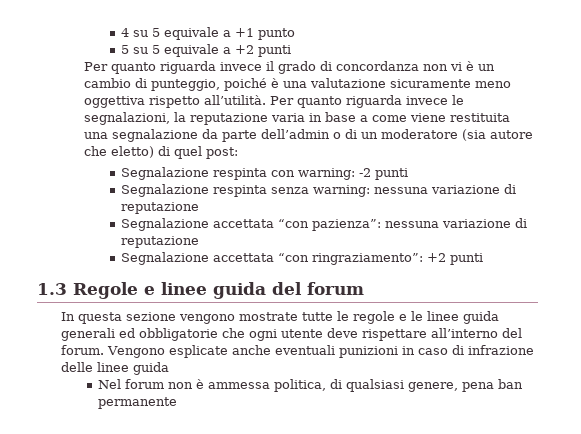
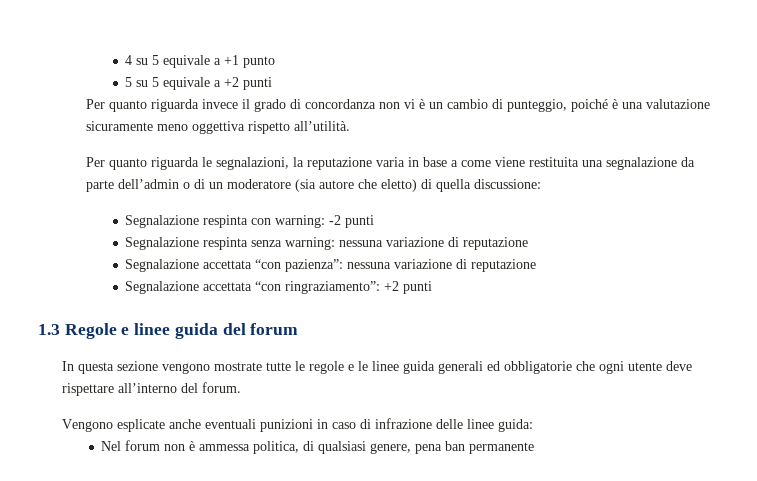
- Per quanto riguarda invece il grado di concordanza non vi è un cambio di punteggio, poiché è una valutazione sicuramente meno oggettiva rispetto all’utilità. Per quanto riguarda invece le segnalazioni, la reputazione varia in base a come viene restituita una segnalazione da parte dell’admin o di un moderatore (sia autore che eletto) di quel post:
+ Per quanto riguarda invece il grado di concordanza non vi è un cambio di punteggio, poiché è una valutazione sicuramente meno oggettiva rispetto all’utilità.
+ Per quanto riguarda le segnalazioni, la reputazione varia in base a come viene restituita una segnalazione da parte dell’admin o di un moderatore (sia autore che eletto) di quella discussione:
- In questa sezione vengono mostrate tutte le regole e le linee guida generali ed obbligatorie che ogni utente deve rispettare all’interno del forum. Vengono esplicate anche eventuali punizioni in caso di infrazione delle linee guida
+ In questa sezione vengono mostrate tutte le regole e le linee guida generali ed obbligatorie che ogni utente deve rispettare all’interno del forum.
+ Vengono esplicate anche eventuali punizioni in caso di infrazione delle linee guida:

